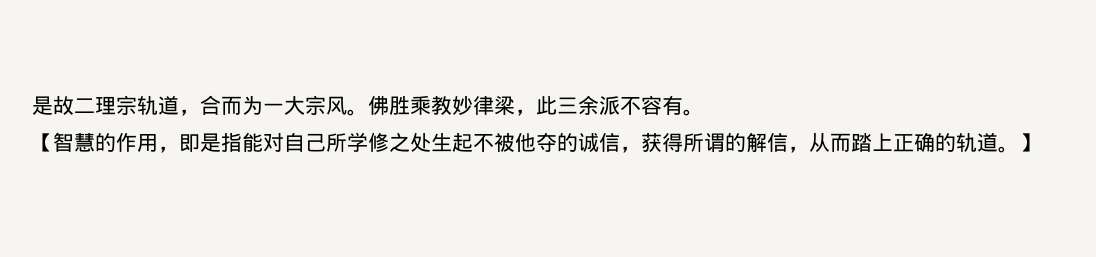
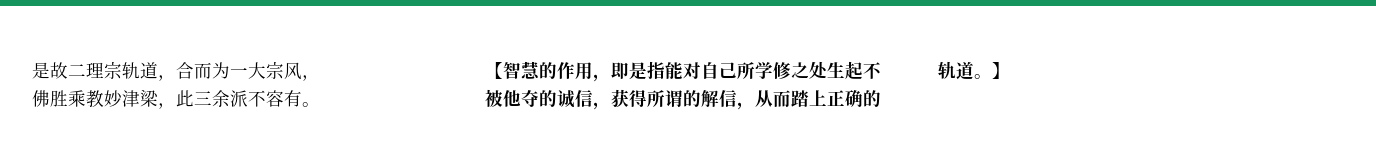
- 是故二理宗轨道，合而为一大宗风。佛胜乘教妙律梁，此三余派不容有。
+ 是故二理宗轨道，合而为一大宗风，
+ 佛胜乘教妙津梁，此三余派不容有。

